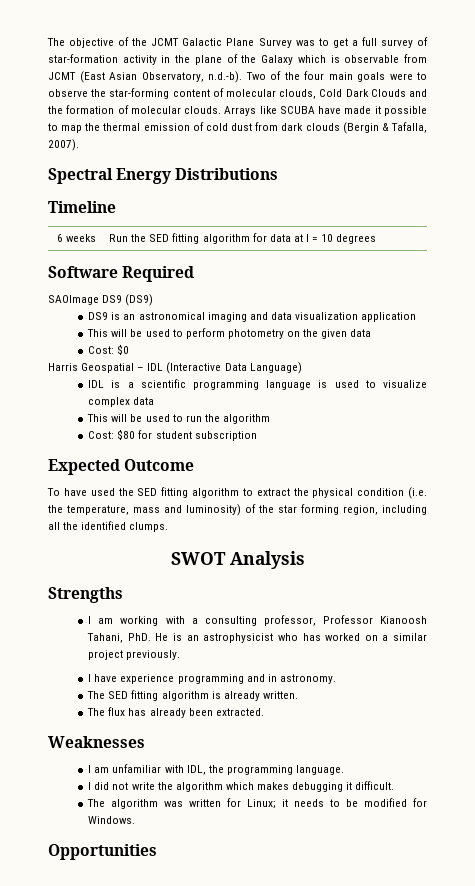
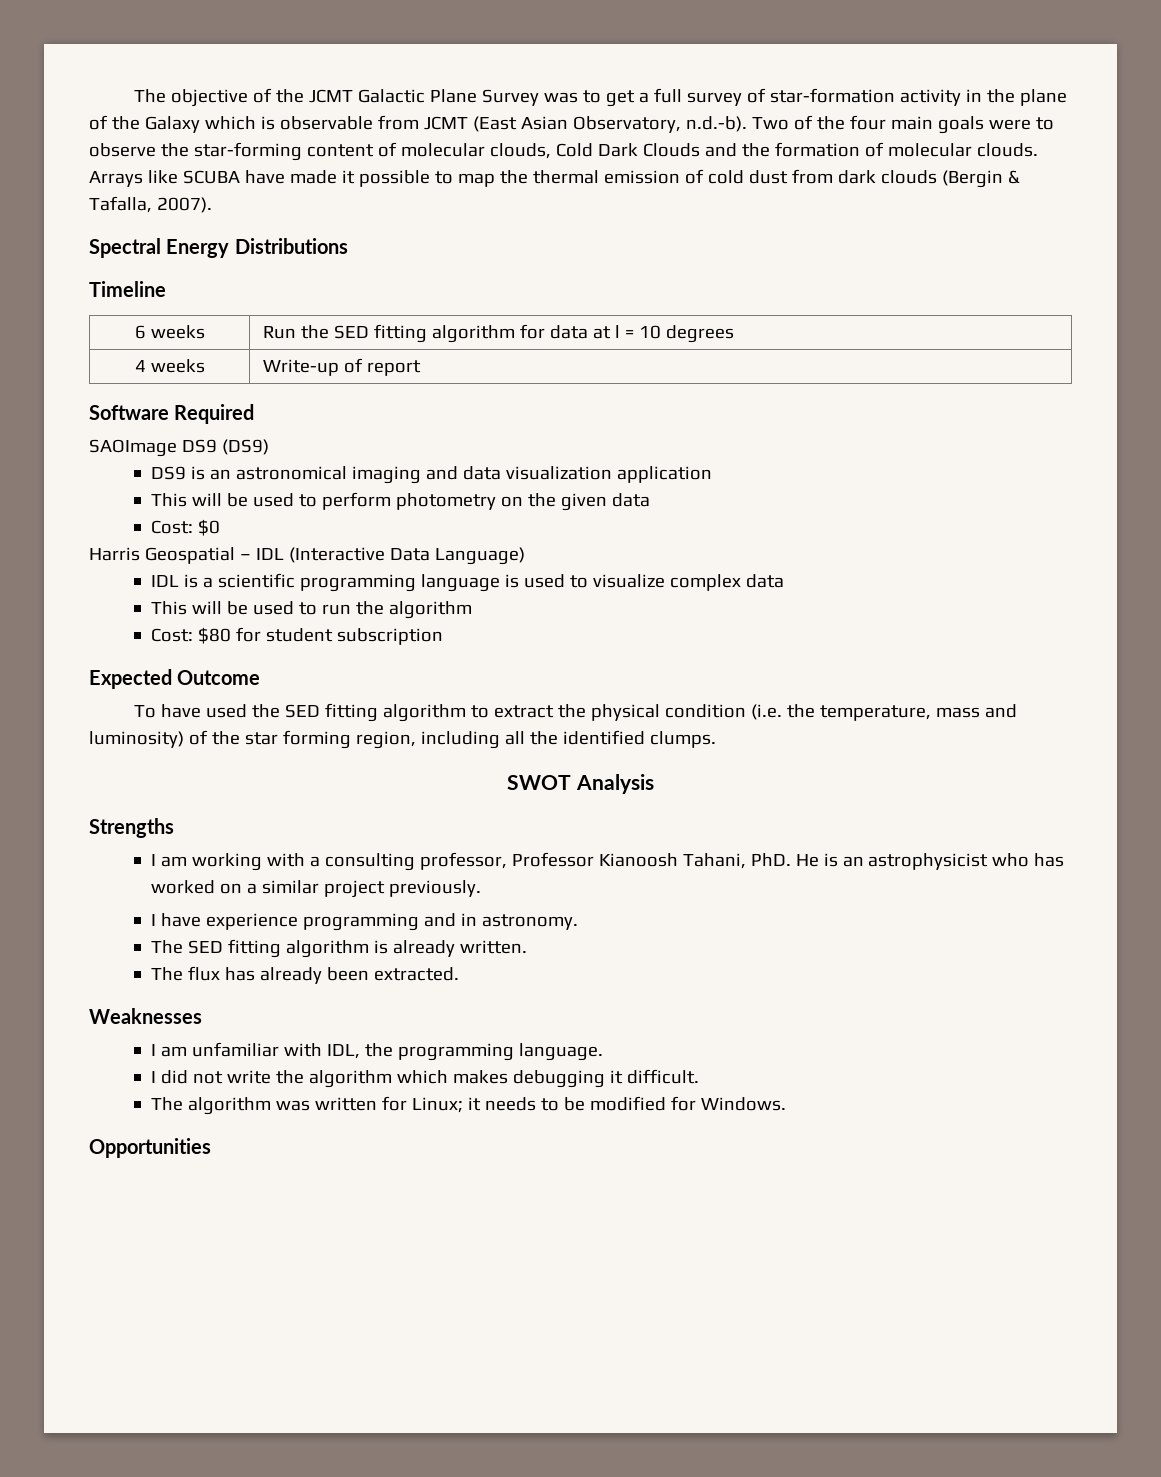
+ 4 weeks | Write-up of report

